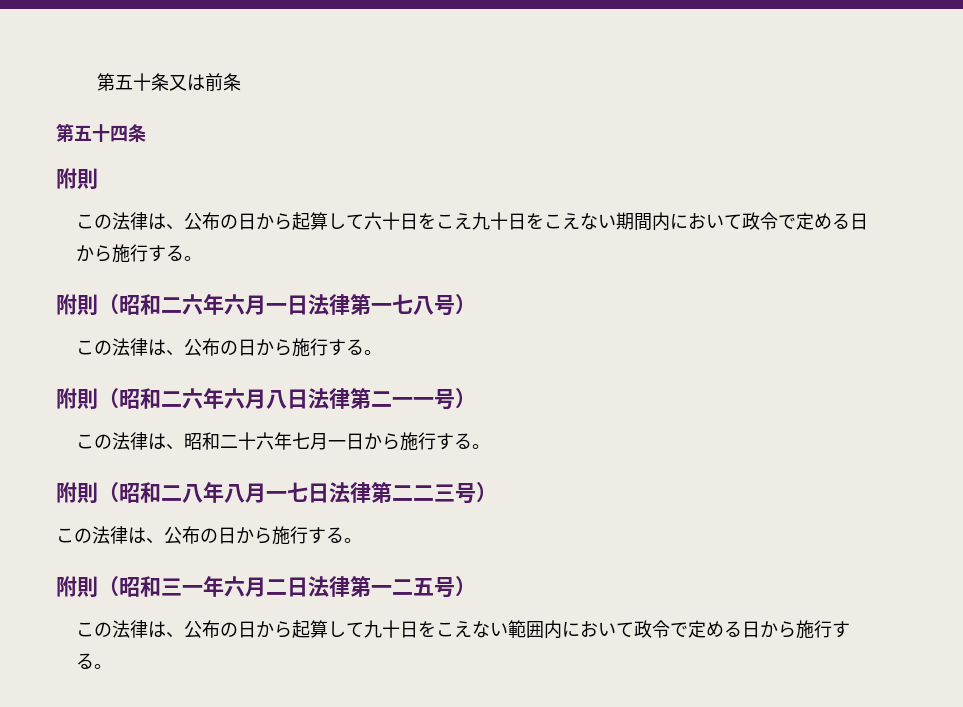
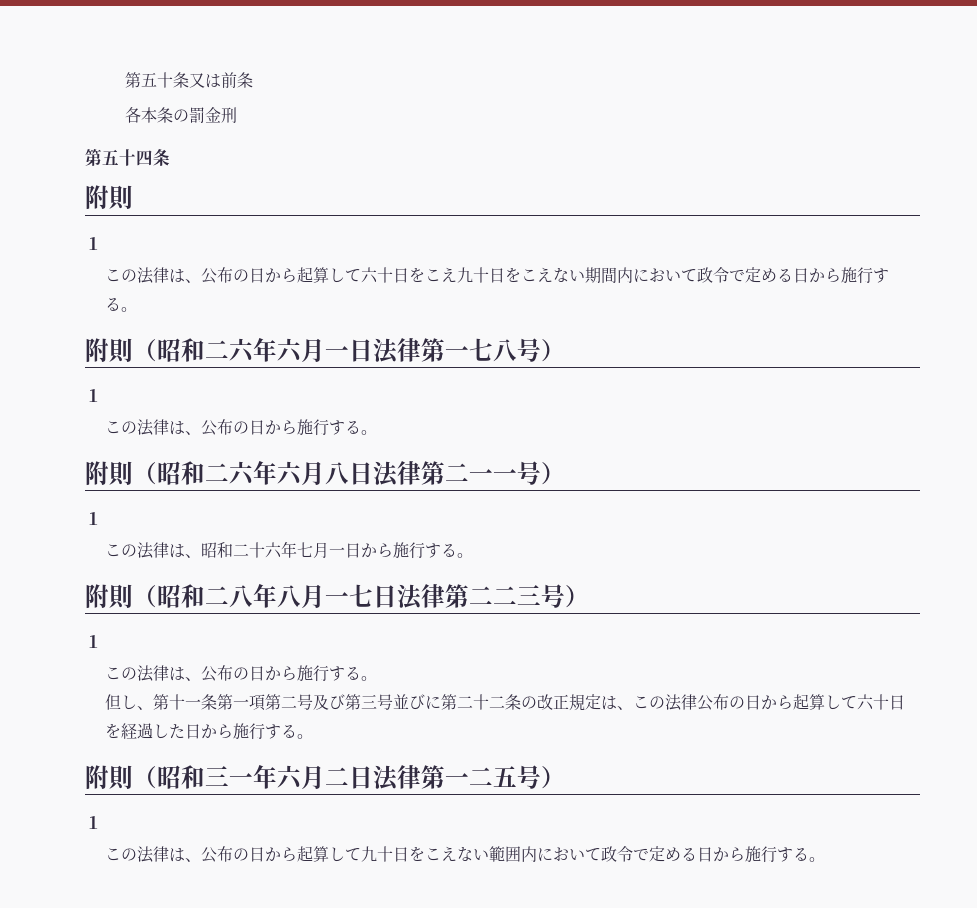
+ 各本条の罰金刑
  第五十四条
  附則
+ １
  附則（昭和二六年六月一日法律第一七八号）
+ １
  附則（昭和二六年六月八日法律第二一一号）
+ １
  附則（昭和二八年八月一七日法律第二二三号）
+ １
  この法律は、公布の日から施行する。
+ 但し、第十一条第一項第二号及び第三号並びに第二十二条の改正規定は、この法律公布の日から起算して六十日を経過した日から施行する。
  附則（昭和三一年六月二日法律第一二五号）
+ １

